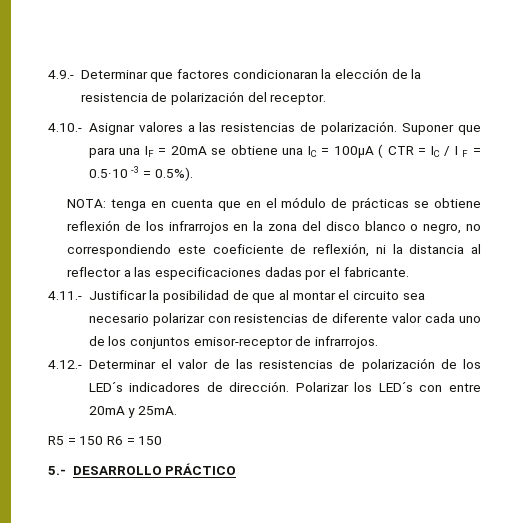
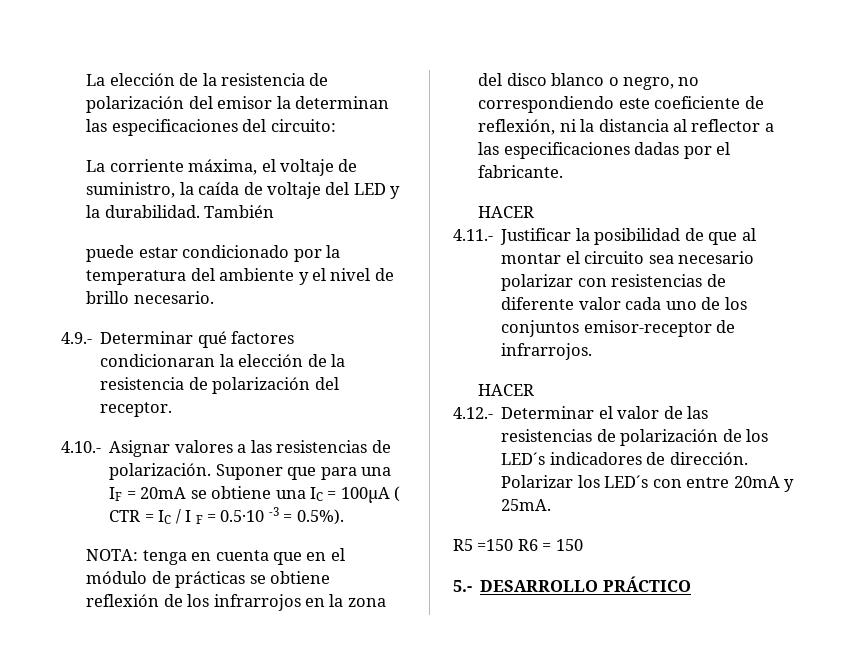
+ La elección de la resistencia de polarización del emisor la determinan las especificaciones del circuito:
+ La corriente máxima, el voltaje de suministro, la caída de voltaje del LED y la durabilidad. También
+ puede estar condicionado por la temperatura del ambiente y el nivel de brillo necesario.
- 4.9.- Determinar que factores condicionaran la elección de la resistencia de polarización del receptor.
+ 4.9.- Determinar qué factores condicionaran la elección de la resistencia de polarización del receptor.
  NOTA: tenga en cuenta que en el módulo de prácticas se obtiene reflexión de los infrarrojos en la zona del disco blanco o negro, no correspondiendo este coeficiente de reflexión, ni la distancia al reflector a las especificaciones dadas por el fabricante.
+ HACER
  4.11.- Justificar la posibilidad de que al montar el circuito sea necesario polarizar con resistencias de diferente valor cada uno de los conjuntos emisor-receptor de infrarrojos.
+ HACER
- R5 = 150 R6 = 150
+ R5 =150 R6 = 150

